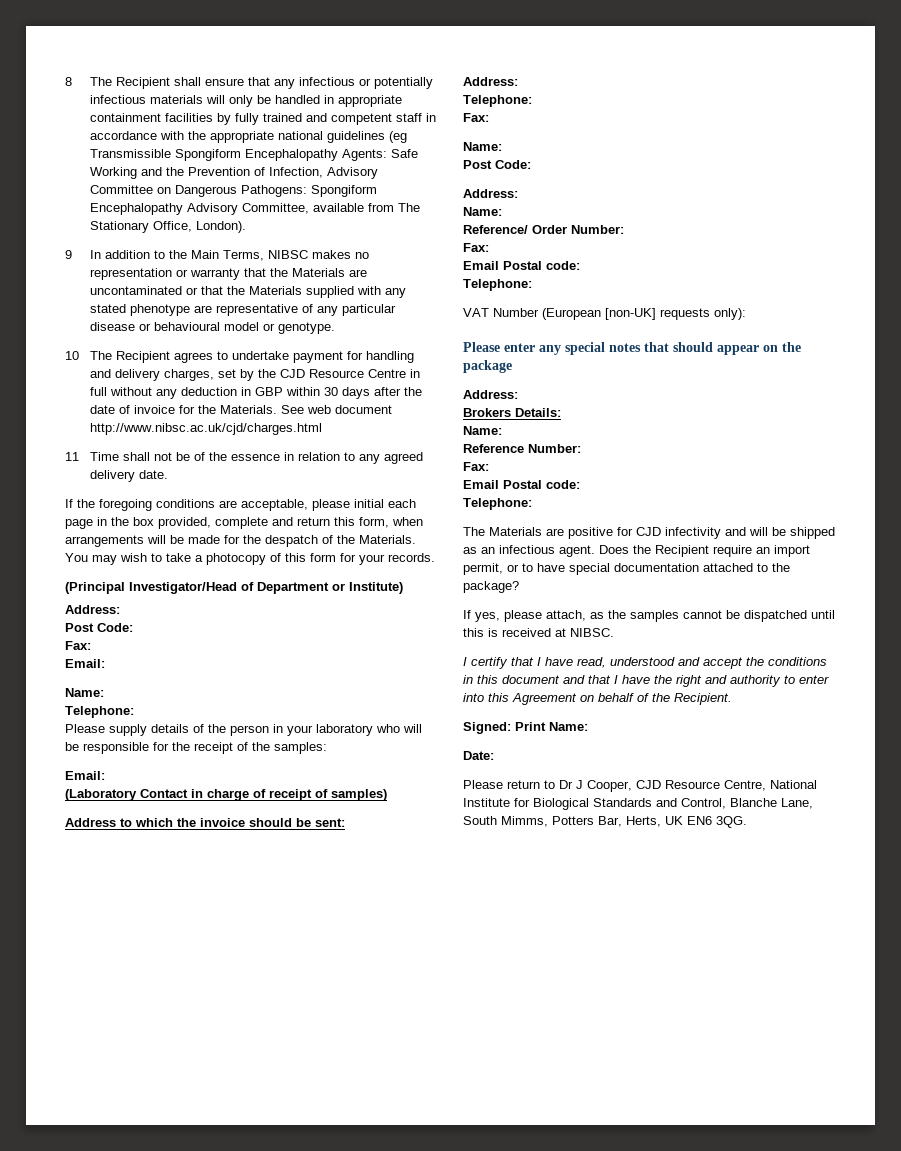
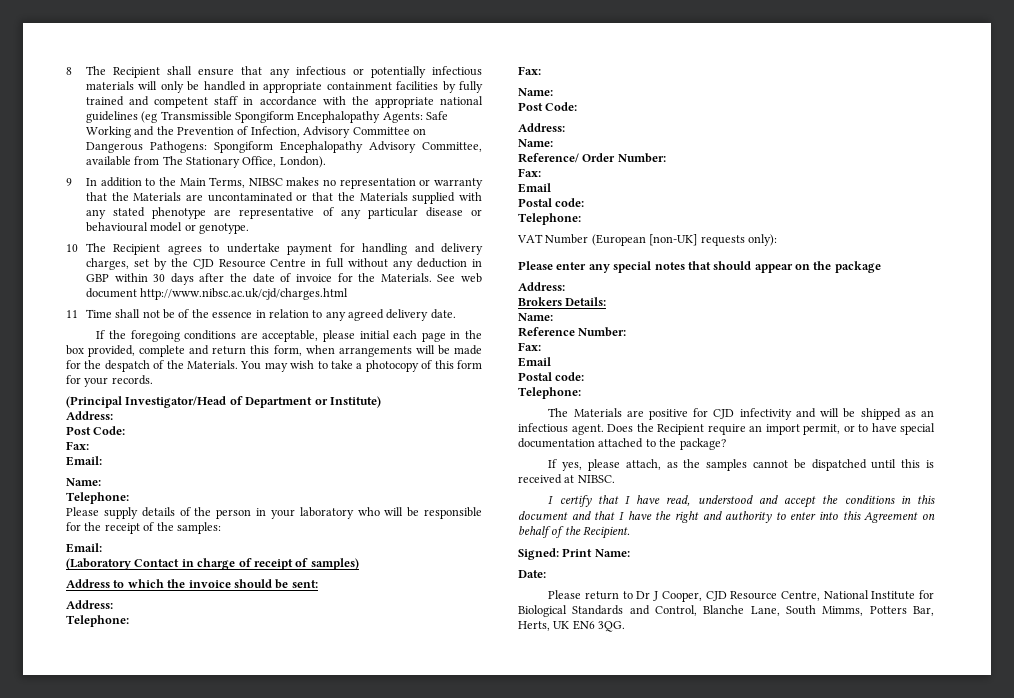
  Reference/ Order Number:
  Fax:
- Email Postal code:
+ Email
+ Postal code:
  Reference Number:
  Fax:
- Email Postal code:
+ Email
+ Postal code:

